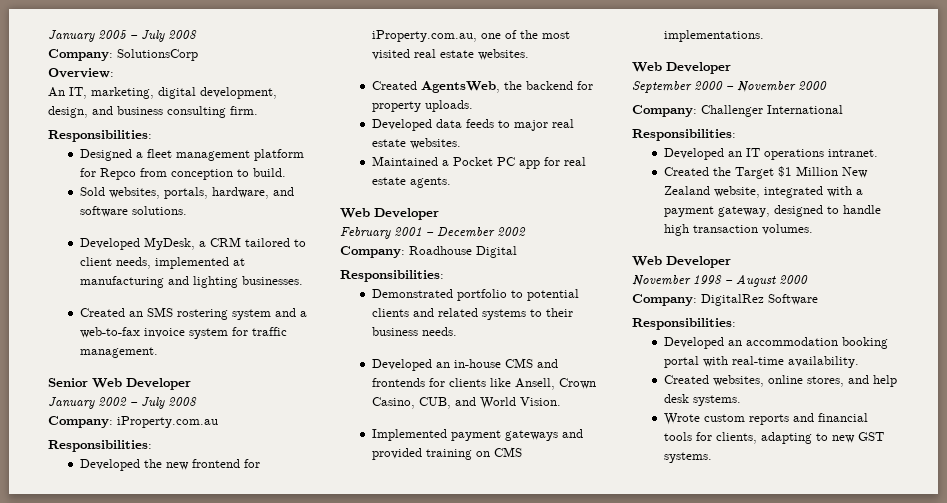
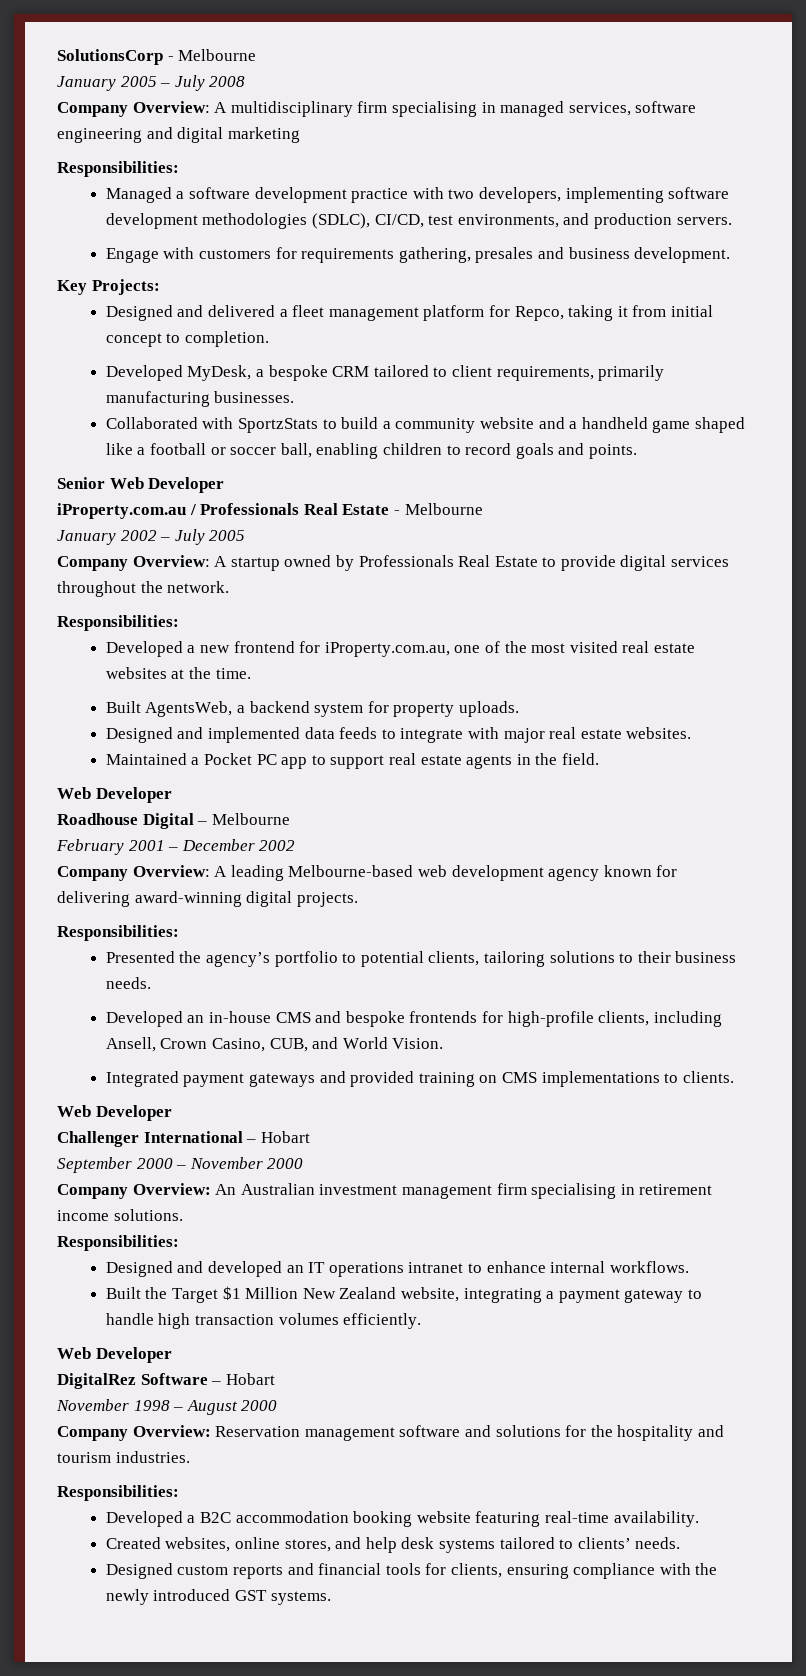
+ SolutionsCorp - Melbourne
- Company: SolutionsCorp
- Overview:
- An IT, marketing, digital development, design, and business consulting firm.
+ Company Overview: A multidisciplinary firm specialising in managed services, software engineering and digital marketing
  Responsibilities:
- Designed a fleet management platform for Repco from conception to build.
- Sold websites, portals, hardware, and software solutions.
+ Managed a software development practice with two developers, implementing software development methodologies (SDLC), CI/CD, test environments, and production servers.
+ Engage with customers for requirements gathering, presales and business development.
+ Key Projects:
+ Designed and delivered a fleet management platform for Repco, taking it from initial concept to completion.
- Developed MyDesk, a CRM tailored to client needs, implemented at manufacturing and lighting businesses.
- Created an SMS rostering system and a web-to-fax invoice system for traffic management.
+ Developed MyDesk, a bespoke CRM tailored to client requirements, primarily manufacturing businesses.
+ Collaborated with SportzStats to build a community website and a handheld game shaped like a football or soccer ball, enabling children to record goals and points.
  Senior Web Developer
- January 2002 – July 2008
- Company: iProperty.com.au
+ iProperty.com.au / Professionals Real Estate - Melbourne
+ January 2002 – July 2005
+ Company Overview: A startup owned by Professionals Real Estate to provide digital services throughout the network.
  Responsibilities:
- Developed the new frontend for iProperty.com.au, one of the most visited real estate websites.
- Created AgentsWeb, the backend for property uploads.
+ Developed a new frontend for iProperty.com.au, one of the most visited real estate websites at the time.
+ Built AgentsWeb, a backend system for property uploads.
- Developed data feeds to major real estate websites.
+ Designed and implemented data feeds to integrate with major real estate websites.
- Maintained a Pocket PC app for real estate agents.
+ Maintained a Pocket PC app to support real estate agents in the field.
  Web Developer
+ Roadhouse Digital – Melbourne
- Company: Roadhouse Digital
+ Company Overview: A leading Melbourne-based web development agency known for delivering award-winning digital projects.
  Responsibilities:
- Demonstrated portfolio to potential clients and related systems to their business needs.
+ Presented the agency’s portfolio to potential clients, tailoring solutions to their business needs.
- Developed an in-house CMS and frontends for clients like Ansell, Crown Casino, CUB, and World Vision.
+ Developed an in-house CMS and bespoke frontends for high-profile clients, including Ansell, Crown Casino, CUB, and World Vision.
- Implemented payment gateways and provided training on CMS implementations.
+ Integrated payment gateways and provided training on CMS implementations to clients.
  Web Developer
+ Challenger International – Hobart
- Company: Challenger International
+ Company Overview: An Australian investment management firm specialising in retirement income solutions.
  Responsibilities:
- Developed an IT operations intranet.
- Created the Target $1 Million New Zealand website, integrated with a payment gateway, designed to handle high transaction volumes.
+ Designed and developed an IT operations intranet to enhance internal workflows.
+ Built the Target $1 Million New Zealand website, integrating a payment gateway to handle high transaction volumes efficiently.
  Web Developer
+ DigitalRez Software – Hobart
- Company: DigitalRez Software
+ Company Overview: Reservation management software and solutions for the hospitality and tourism industries.
  Responsibilities:
- Developed an accommodation booking portal with real-time availability.
+ Developed a B2C accommodation booking website featuring real-time availability.
- Created websites, online stores, and help desk systems.
- Wrote custom reports and financial tools for clients, adapting to new GST systems.
+ Created websites, online stores, and help desk systems tailored to clients’ needs.
+ Designed custom reports and financial tools for clients, ensuring compliance with the newly introduced GST systems.

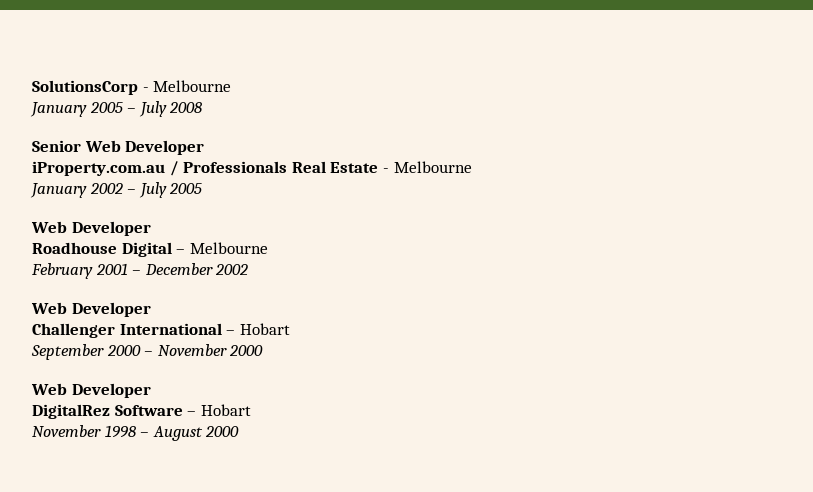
- Company Overview: A multidisciplinary firm specialising in managed services, software engineering and digital marketing
- Responsibilities:
- Managed a software development practice with two developers, implementing software development methodologies (SDLC), CI/CD, test environments, and production servers.
- Engage with customers for requirements gathering, presales and business development.
- Key Projects:
- Designed and delivered a fleet management platform for Repco, taking it from initial concept to completion.
- Developed MyDesk, a bespoke CRM tailored to client requirements, primarily manufacturing businesses.
- Collaborated with SportzStats to build a community website and a handheld game shaped like a football or soccer ball, enabling children to record goals and points.
- Company Overview: A startup owned by Professionals Real Estate to provide digital services throughout the network.
- Responsibilities:
- Developed a new frontend for iProperty.com.au, one of the most visited real estate websites at the time.
- Built AgentsWeb, a backend system for property uploads.
- Designed and implemented data feeds to integrate with major real estate websites.
- Maintained a Pocket PC app to support real estate agents in the field.
- Company Overview: A leading Melbourne-based web development agency known for delivering award-winning digital projects.
- Responsibilities:
- Presented the agency’s portfolio to potential clients, tailoring solutions to their business needs.
- Developed an in-house CMS and bespoke frontends for high-profile clients, including Ansell, Crown Casino, CUB, and World Vision.
- Integrated payment gateways and provided training on CMS implementations to clients.
- Company Overview: An Australian investment management firm specialising in retirement income solutions.
- Responsibilities:
- Designed and developed an IT operations intranet to enhance internal workflows.
- Built the Target $1 Million New Zealand website, integrating a payment gateway to handle high transaction volumes efficiently.
- Company Overview: Reservation management software and solutions for the hospitality and tourism industries.
- Responsibilities:
- Developed a B2C accommodation booking website featuring real-time availability.
- Created websites, online stores, and help desk systems tailored to clients’ needs.
- Designed custom reports and financial tools for clients, ensuring compliance with the newly introduced GST systems.

